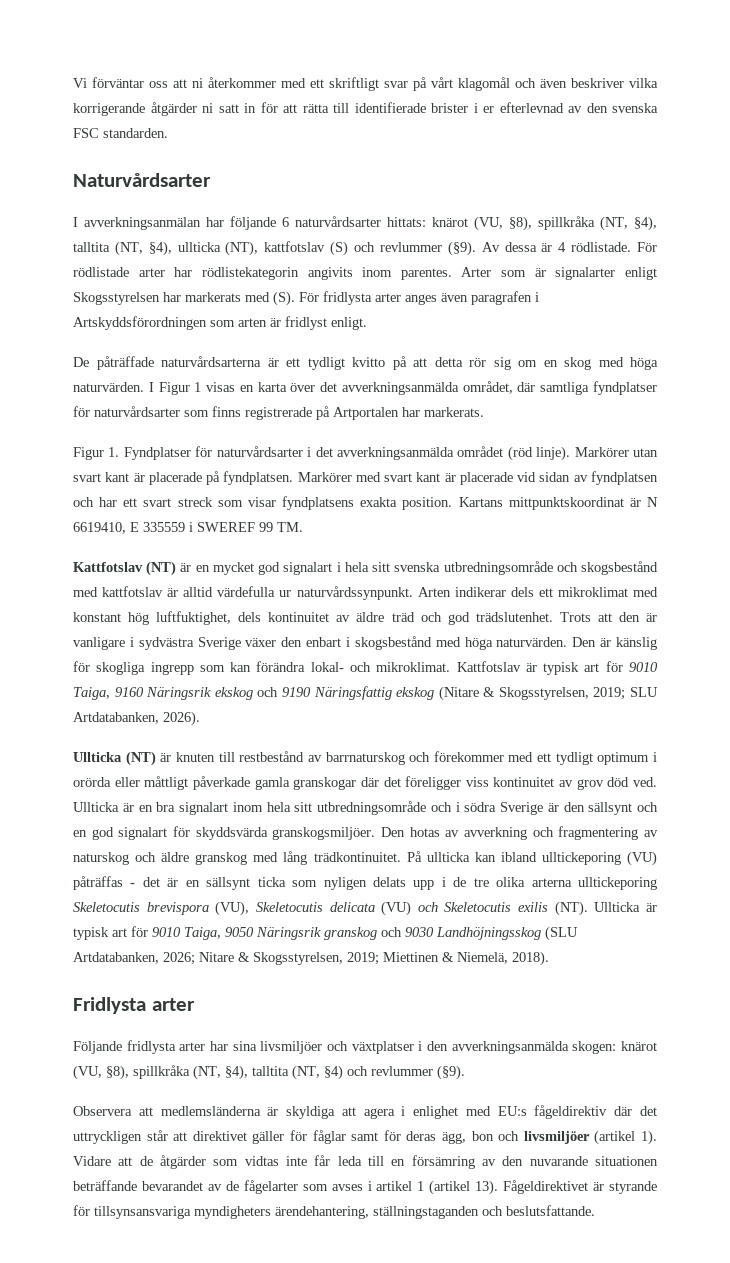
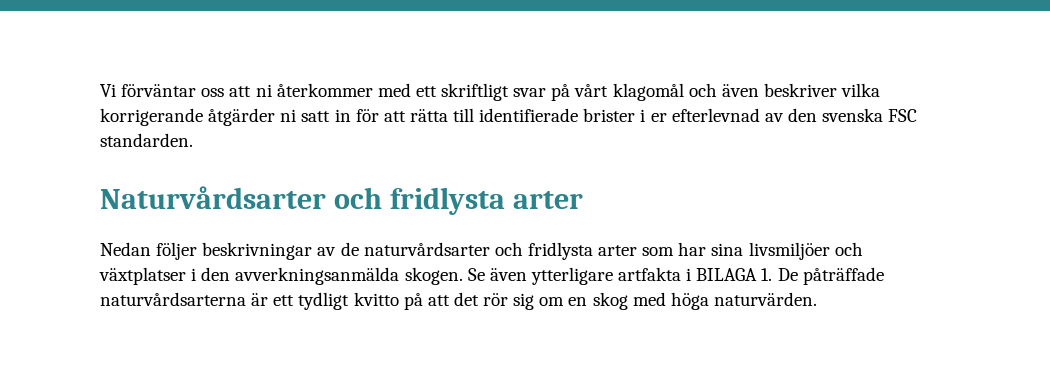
- Naturvårdsarter
- I avverkningsanmälan har följande 6 naturvårdsarter hittats: knärot (VU, §8), spillkråka (NT, §4), talltita (NT, §4), ullticka (NT), kattfotslav (S) och revlummer (§9). Av dessa är 4 rödlistade. För rödlistade arter har rödlistekategorin angivits inom parentes. Arter som är signalarter enligt Skogsstyrelsen har markerats med (S). För fridlysta arter anges även paragrafen i Artskyddsförordningen som arten är fridlyst enligt.
- De påträffade naturvårdsarterna är ett tydligt kvitto på att detta rör sig om en skog med höga naturvärden. I Figur 1 visas en karta över det avverkningsanmälda området, där samtliga fyndplatser för naturvårdsarter som finns registrerade på Artportalen har markerats.
- Figur 1. Fyndplatser för naturvårdsarter i det avverkningsanmälda området (röd linje). Markörer utan svart kant är placerade på fyndplatsen. Markörer med svart kant är placerade vid sidan av fyndplatsen och har ett svart streck som visar fyndplatsens exakta position. Kartans mittpunktskoordinat är N 6619410, E 335559 i SWEREF 99 TM.
- Kattfotslav (NT) är en mycket god signalart i hela sitt svenska utbredningsområde och skogsbestånd med kattfotslav är alltid värdefulla ur naturvårdssynpunkt. Arten indikerar dels ett mikroklimat med konstant hög luftfuktighet, dels kontinuitet av äldre träd och god trädslutenhet. Trots att den är vanligare i sydvästra Sverige växer den enbart i skogsbestånd med höga naturvärden. Den är känslig för skogliga ingrepp som kan förändra lokal- och mikroklimat. Kattfotslav är typisk art för 9010 Taiga, 9160 Näringsrik ekskog och 9190 Näringsfattig ekskog (Nitare & Skogsstyrelsen, 2019; SLU Artdatabanken, 2026).
- Ullticka (NT) är knuten till restbestånd av barrnaturskog och förekommer med ett tydligt optimum i orörda eller måttligt påverkade gamla granskogar där det föreligger viss kontinuitet av grov död ved. Ullticka är en bra signalart inom hela sitt utbredningsområde och i södra Sverige är den sällsynt och en god signalart för skyddsvärda granskogsmiljöer. Den hotas av avverkning och fragmentering av naturskog och äldre granskog med lång trädkontinuitet. På ullticka kan ibland ulltickeporing (VU) påträffas - det är en sällsynt ticka som nyligen delats upp i de tre olika arterna ulltickeporing Skeletocutis brevispora (VU), Skeletocutis delicata (VU) och Skeletocutis exilis (NT). Ullticka är typisk art för 9010 Taiga, 9050 Näringsrik granskog och 9030 Landhöjningsskog (SLU Artdatabanken, 2026; Nitare & Skogsstyrelsen, 2019; Miettinen & Niemelä, 2018).
- Fridlysta arter
- Följande fridlysta arter har sina livsmiljöer och växtplatser i den avverkningsanmälda skogen: knärot (VU, §8), spillkråka (NT, §4), talltita (NT, §4) och revlummer (§9).
- Observera att medlemsländerna är skyldiga att agera i enlighet med EU:s fågeldirektiv där det uttryckligen står att direktivet gäller för fåglar samt för deras ägg, bon och livsmiljöer (artikel 1). Vidare att de åtgärder som vidtas inte får leda till en försämring av den nuvarande situationen beträffande bevarandet av de fågelarter som avses i artikel 1 (artikel 13). Fågeldirektivet är styrande för tillsynsansvariga myndigheters ärendehantering, ställningstaganden och beslutsfattande.
+ Naturvårdsarter och fridlysta arter
+ Nedan följer beskrivningar av de naturvårdsarter och fridlysta arter som har sina livsmiljöer och växtplatser i den avverkningsanmälda skogen. Se även ytterligare artfakta i BILAGA 1. De påträffade naturvårdsarterna är ett tydligt kvitto på att det rör sig om en skog med höga naturvärden.

